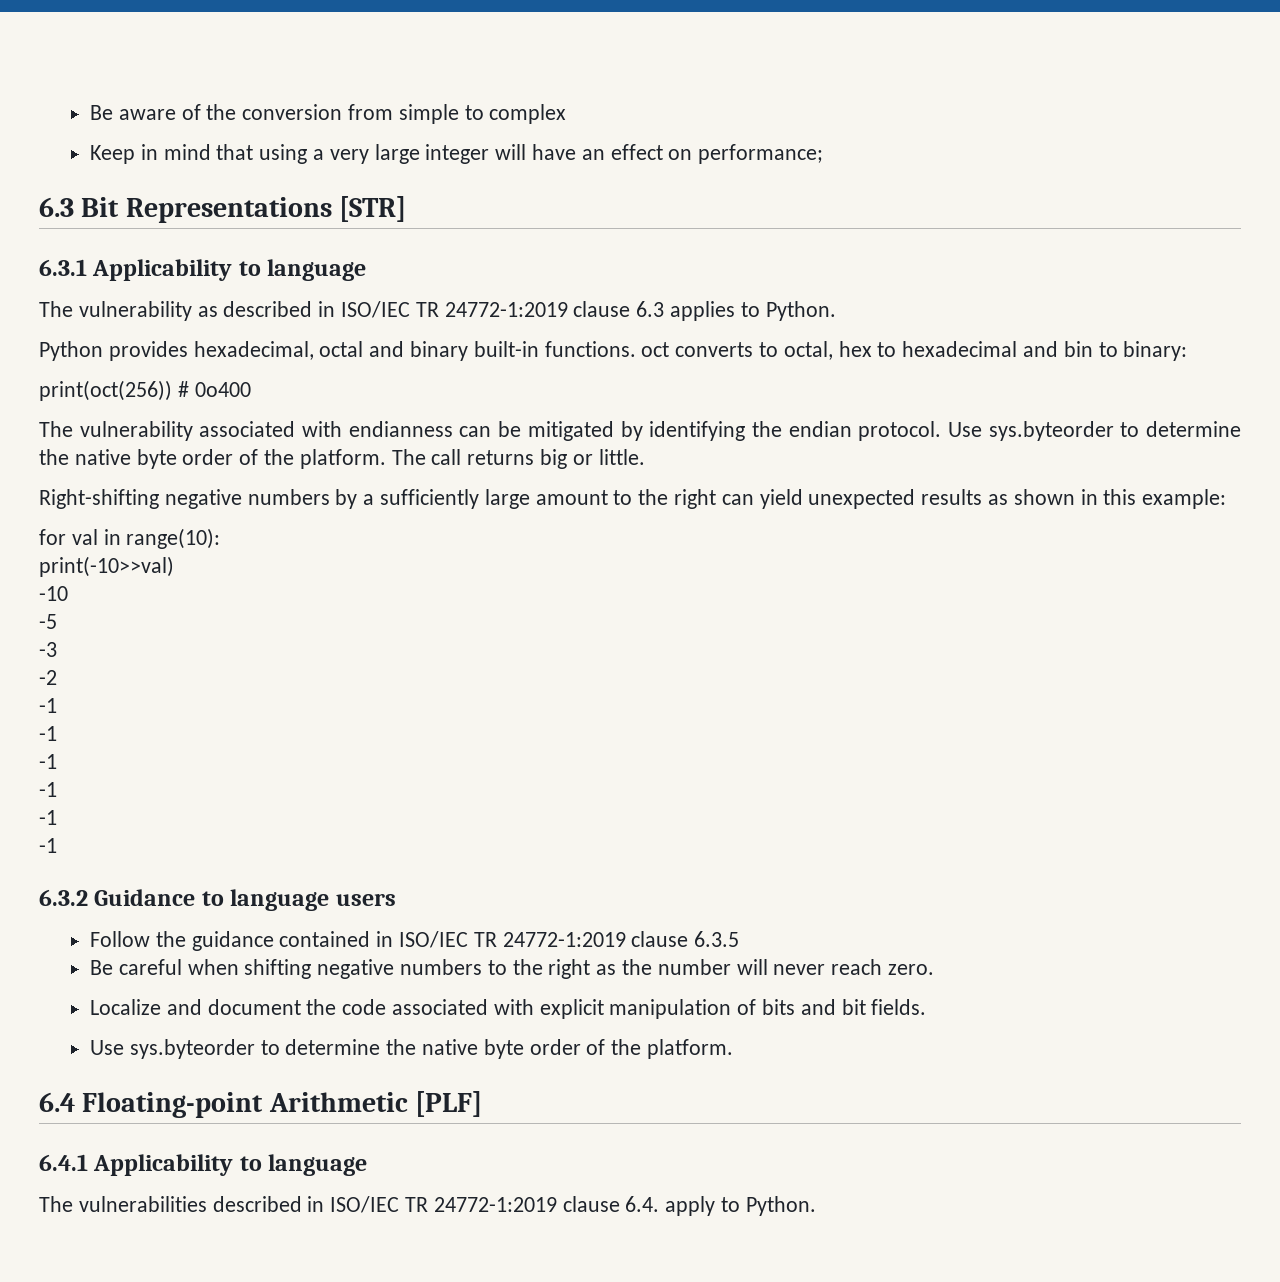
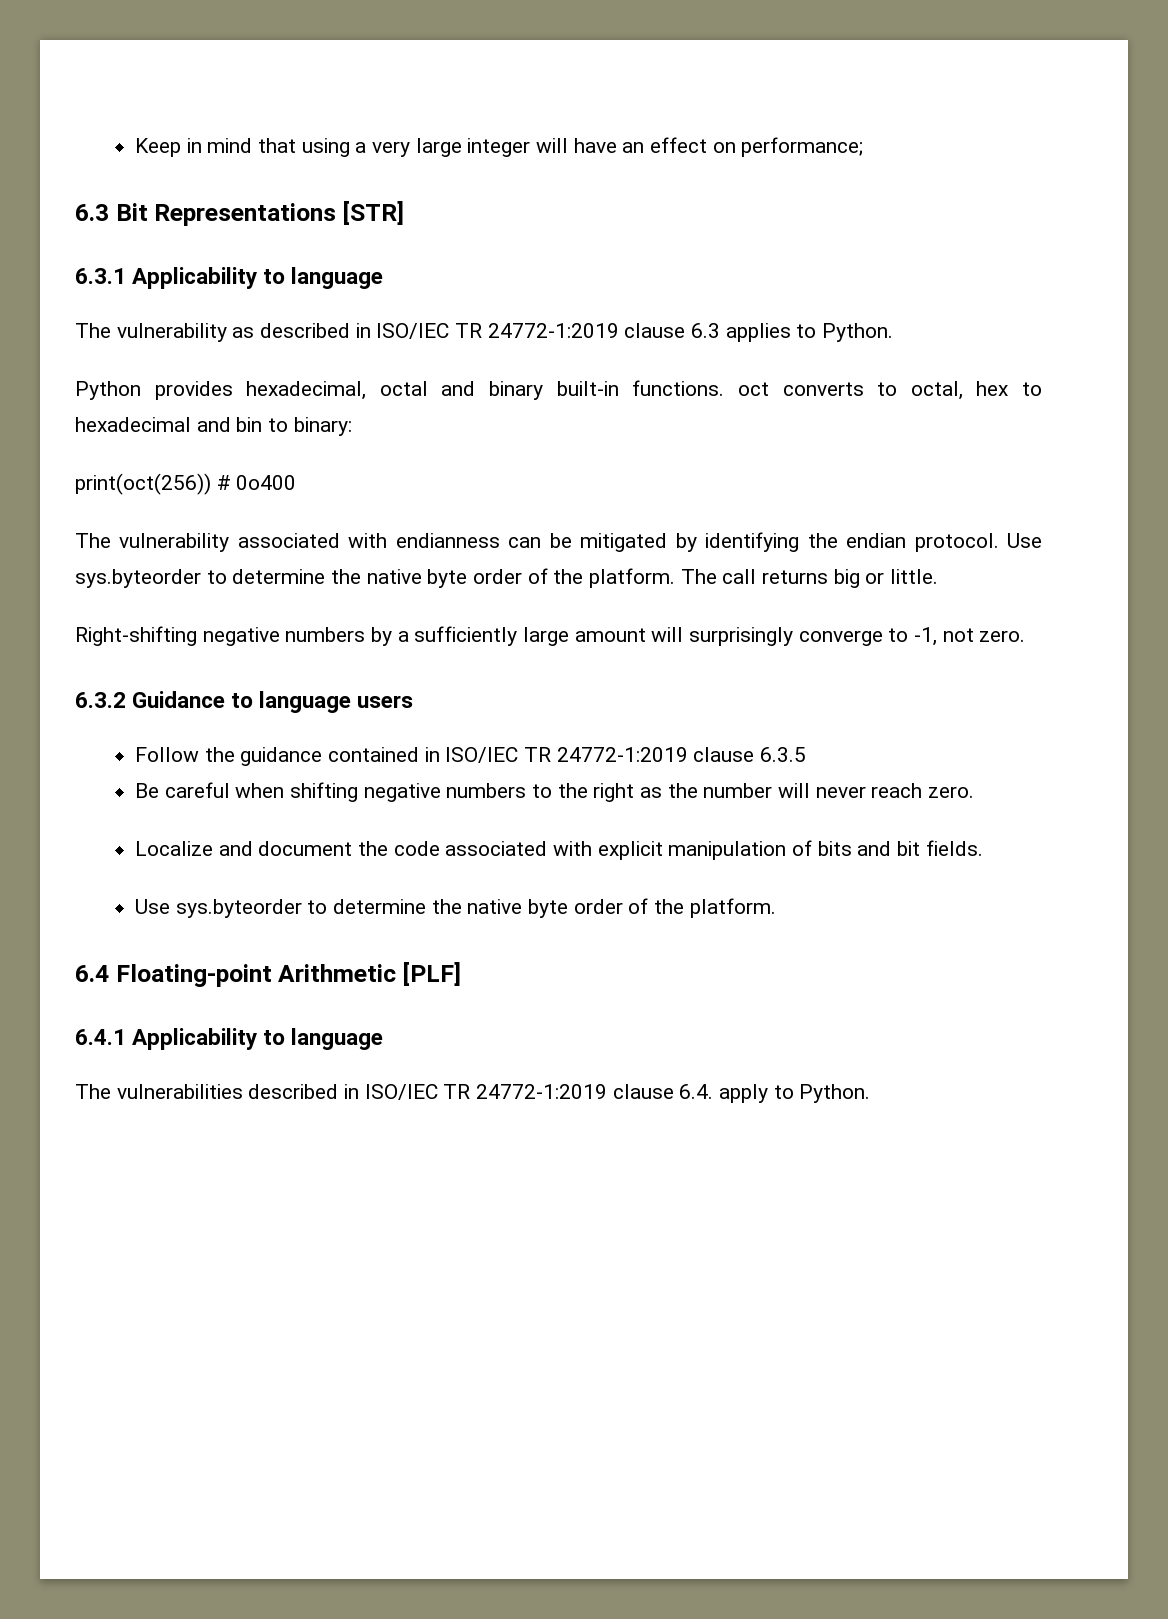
- Be aware of the conversion from simple to complex
- Right-shifting negative numbers by a sufficiently large amount to the right can yield unexpected results as shown in this example:
- for val in range(10):
- print(-10>>val)
- -10
- -5
- -3
- -2
- -1
- -1
- -1
- -1
- -1
- -1
+ Right-shifting negative numbers by a sufficiently large amount will surprisingly converge to -1, not zero.

